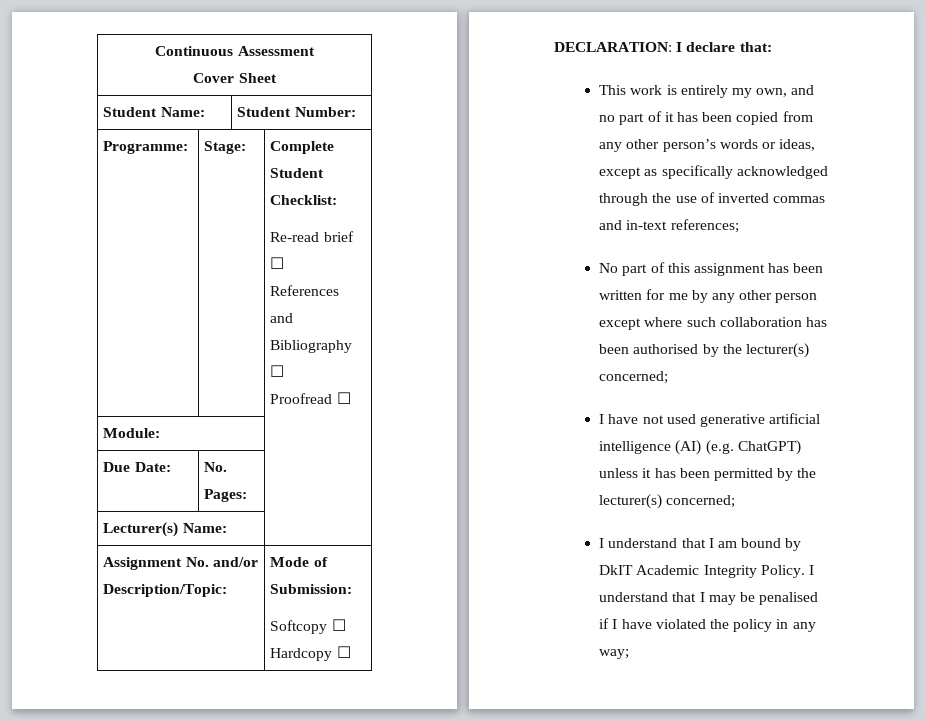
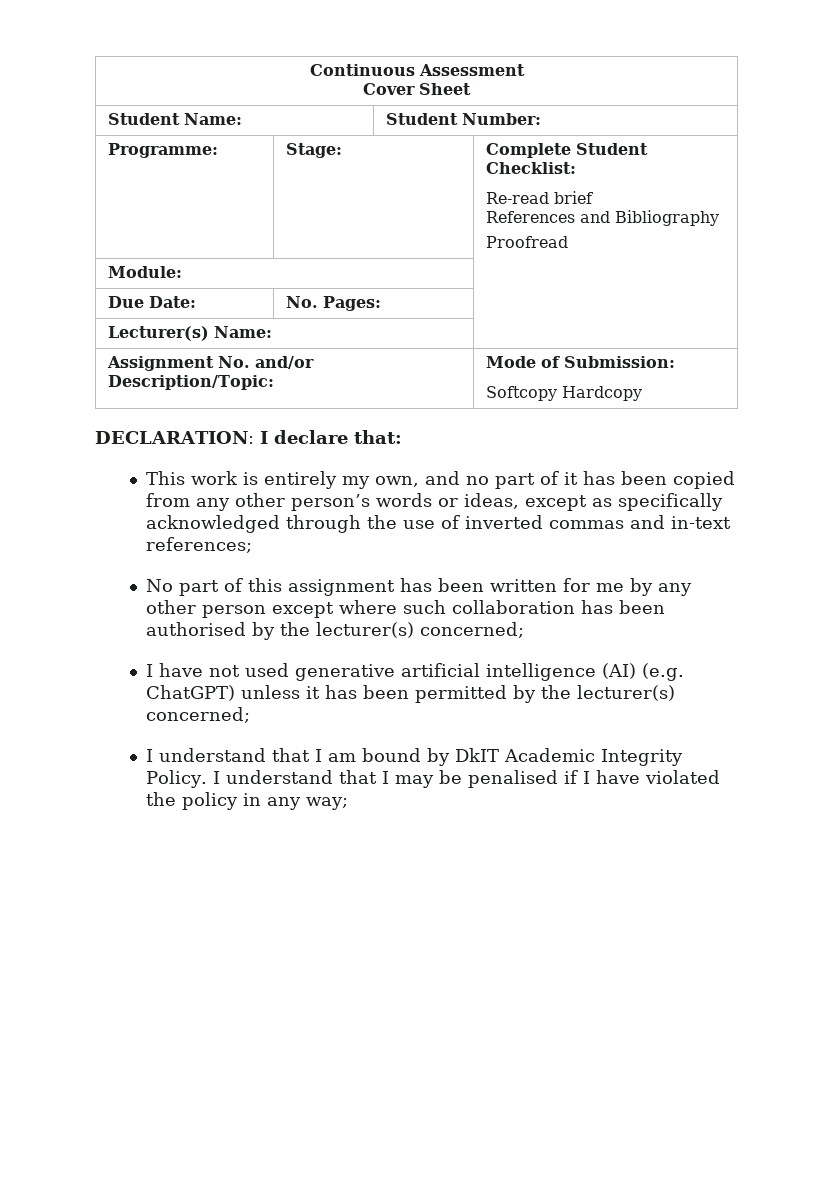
  Programme: | Stage: | Complete Student Checklist:
- Re-read brief ☐
- References and Bibliography ☐
- Proofread ☐
+ Re-read brief
+ References and Bibliography
+ Proofread
  Assignment No. and/or Description/Topic: | Mode of Submission:
- Softcopy ☐ Hardcopy ☐
+ Softcopy Hardcopy

